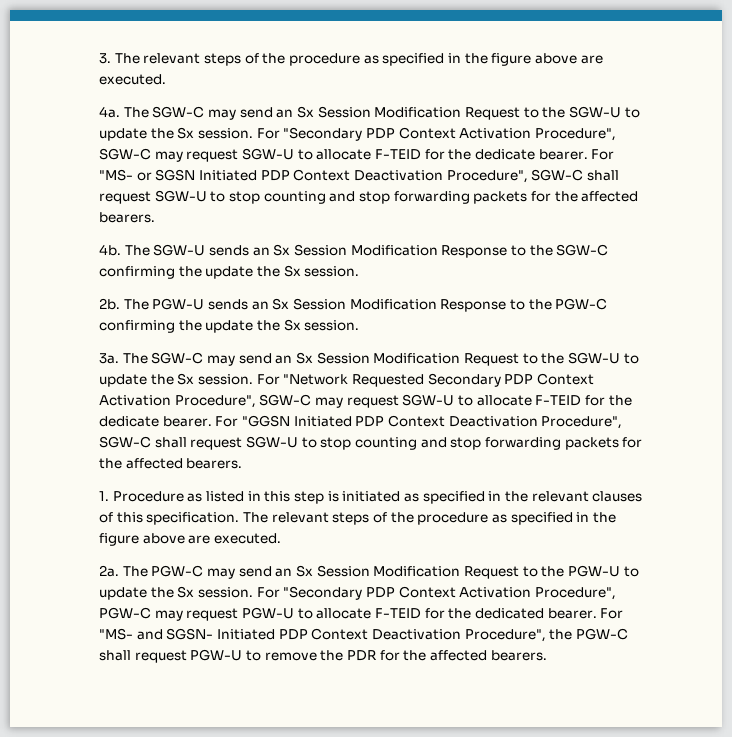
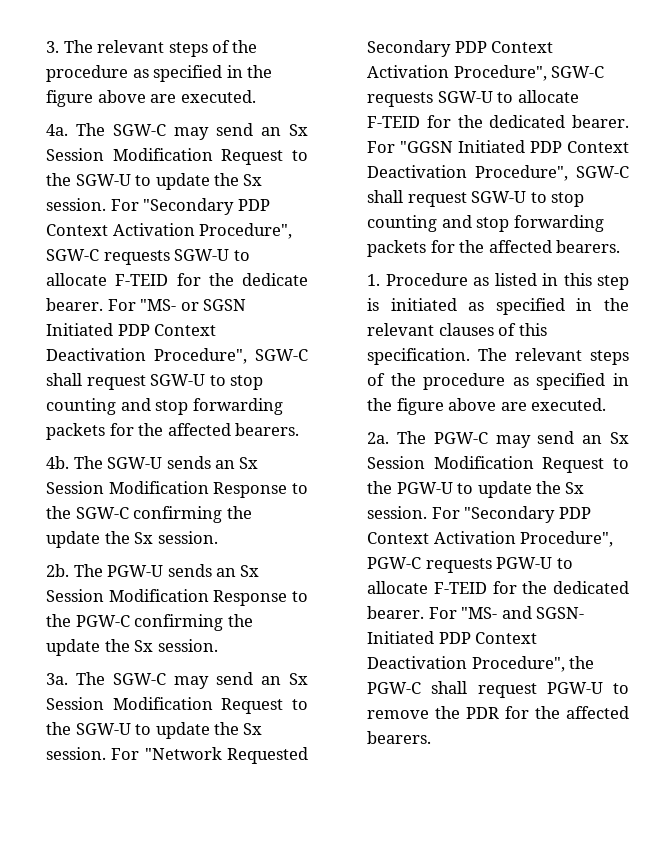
- For "Secondary PDP Context Activation Procedure", SGW-C may request SGW-U to allocate F-TEID for the dedicate bearer.
+ For "Secondary PDP Context Activation Procedure", SGW-C requests SGW-U to allocate F-TEID for the dedicate bearer.
- For "Network Requested Secondary PDP Context Activation Procedure", SGW-C may request SGW-U to allocate F-TEID for the dedicate bearer.
+ For "Network Requested Secondary PDP Context Activation Procedure", SGW-C requests SGW-U to allocate F-TEID for the dedicated bearer.
- For "Secondary PDP Context Activation Procedure", PGW-C may request PGW-U to allocate F-TEID for the dedicated bearer.
+ For "Secondary PDP Context Activation Procedure", PGW-C requests PGW-U to allocate F-TEID for the dedicated bearer.

